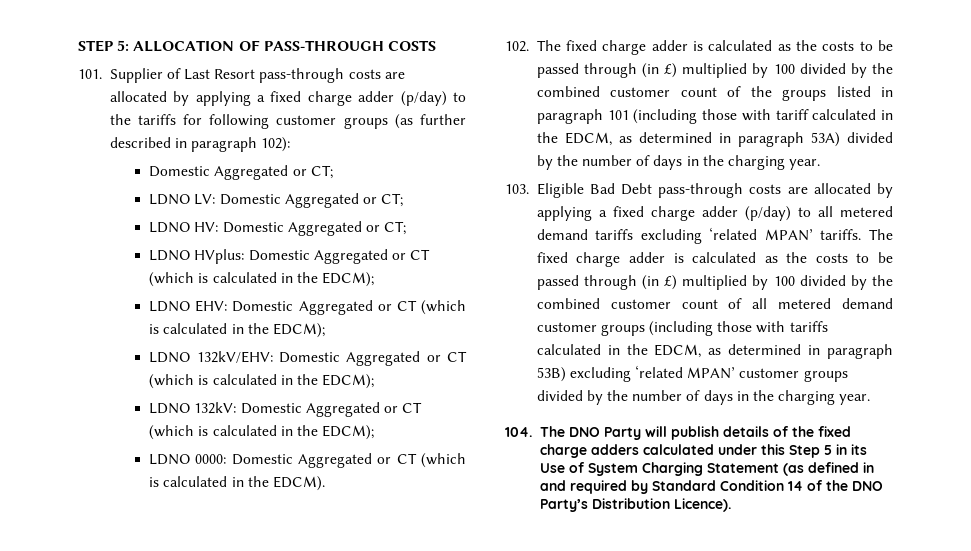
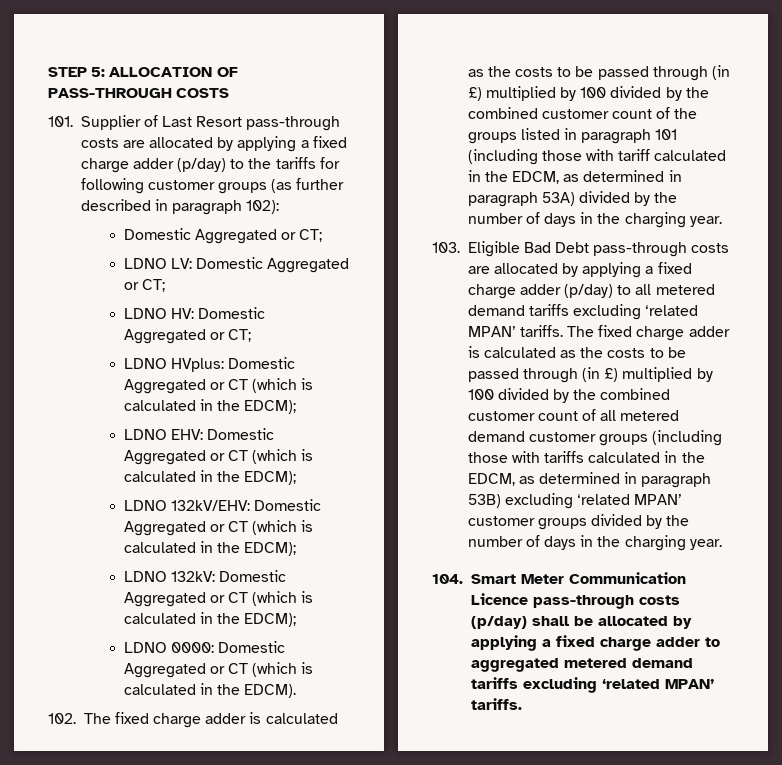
- 104. The DNO Party will publish details of the fixed charge adders calculated under this Step 5 in its Use of System Charging Statement (as defined in and required by Standard Condition 14 of the DNO Party’s Distribution Licence).
+ 104. Smart Meter Communication Licence pass-through costs (p/day) shall be allocated by applying a fixed charge adder to aggregated metered demand tariffs excluding ‘related MPAN’ tariffs.

